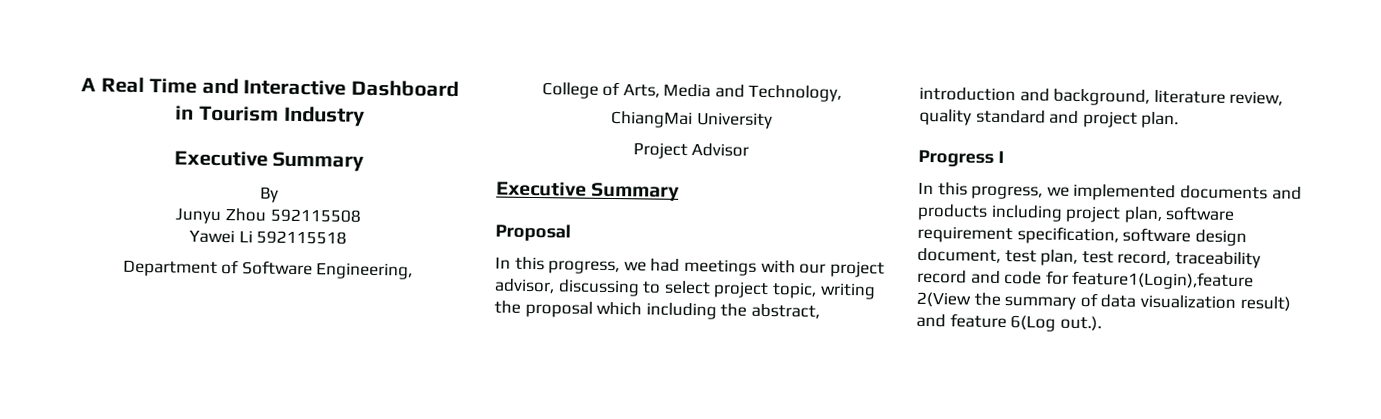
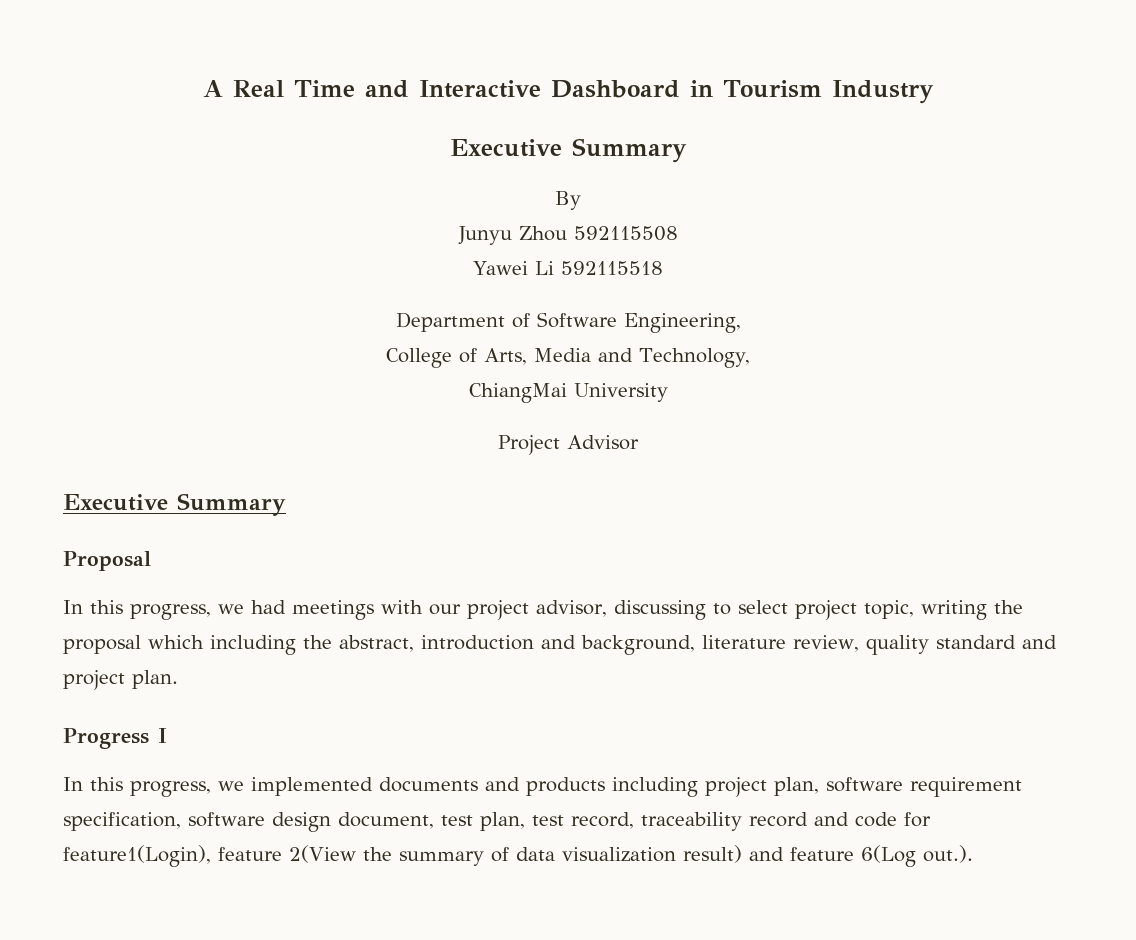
- In this progress, we implemented documents and products including project plan, software requirement specification, software design document, test plan, test record, traceability record and code for feature1(Login),feature 2(View the summary of data visualization result) and feature 6(Log out.).
+ In this progress, we implemented documents and products including project plan, software requirement specification, software design document, test plan, test record, traceability record and code for feature1(Login), feature 2(View the summary of data visualization result) and feature 6(Log out.).

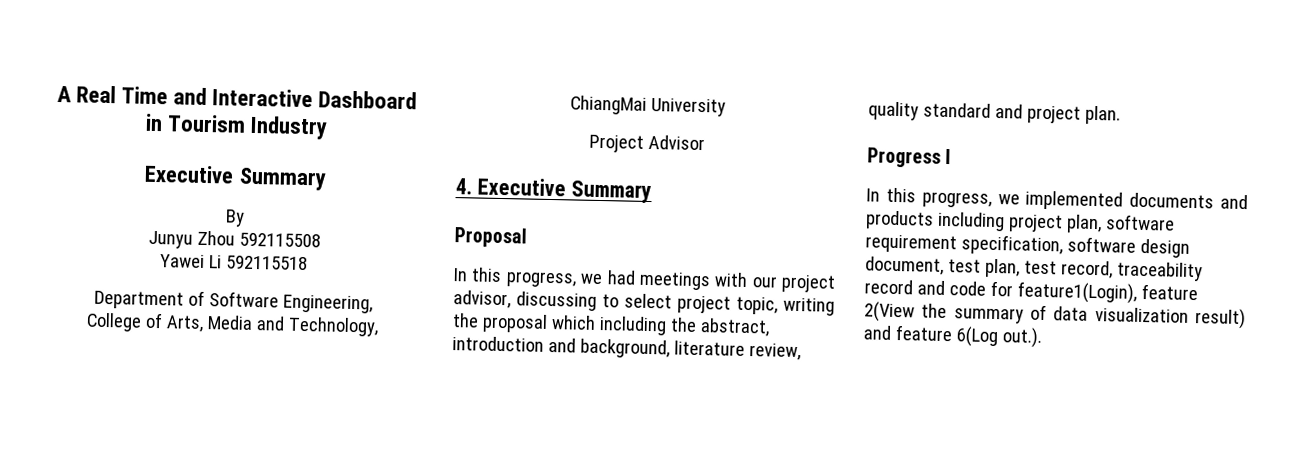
  Project Advisor
- Executive Summary
+ 4. Executive Summary

